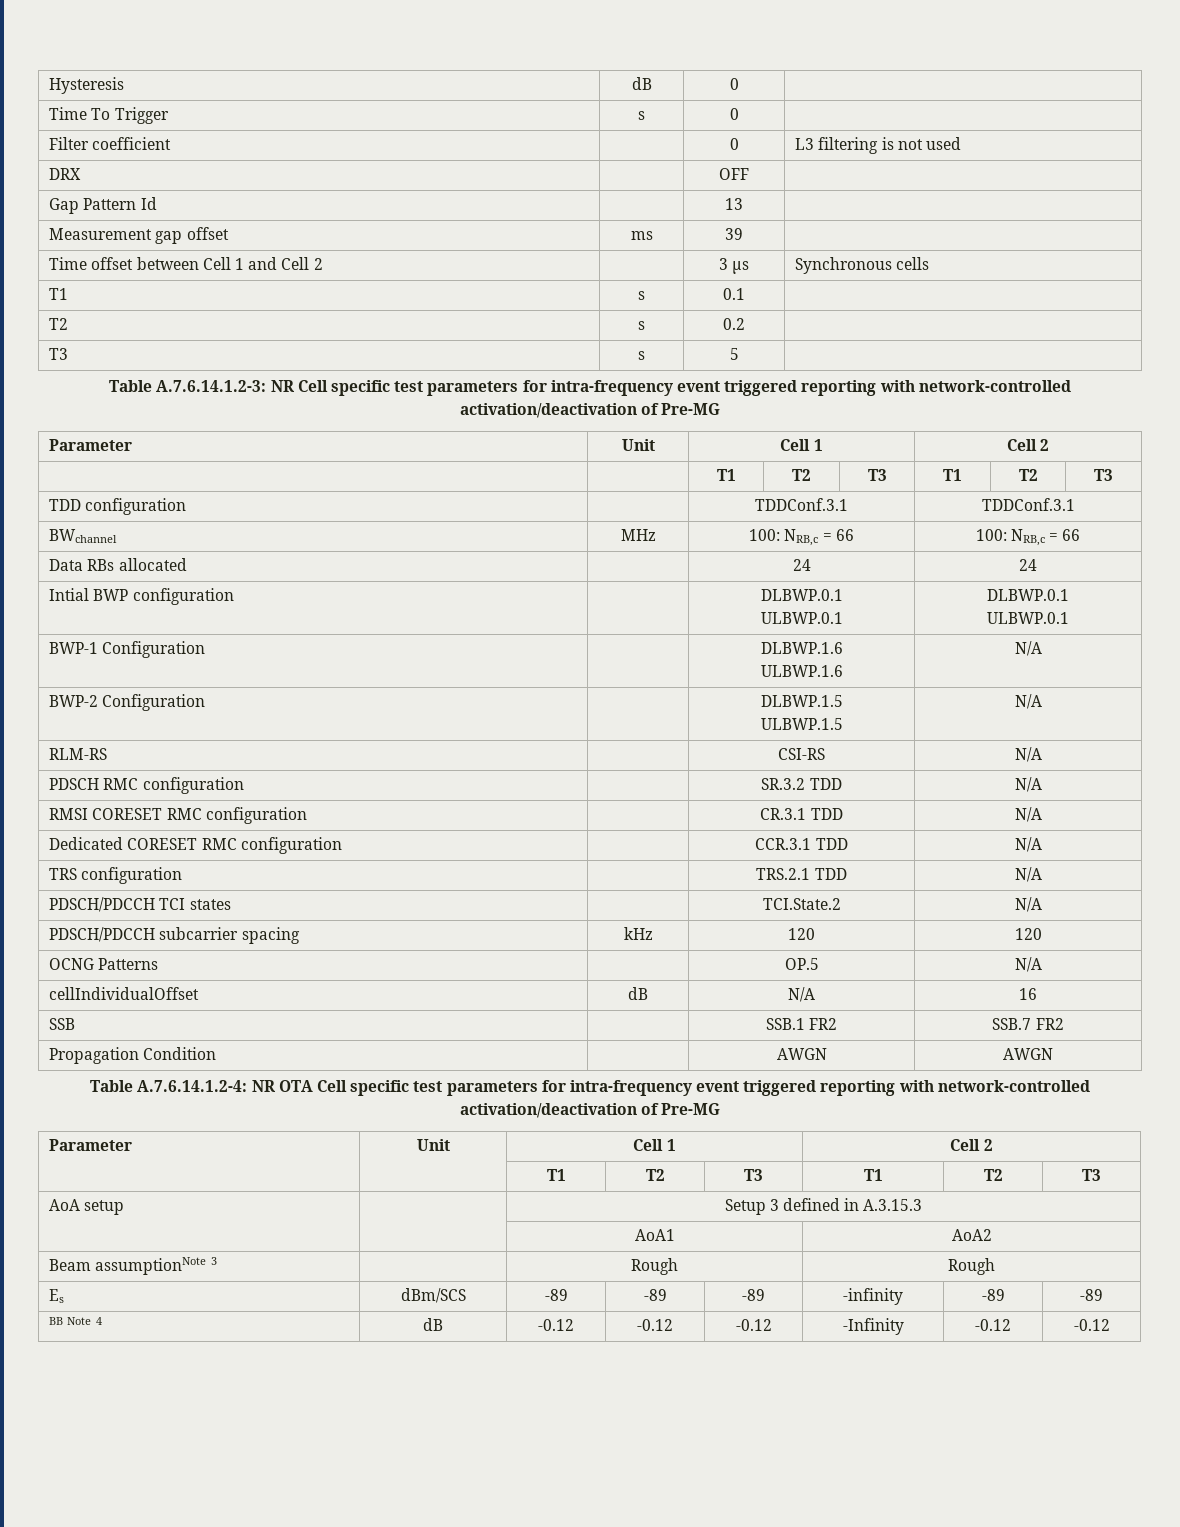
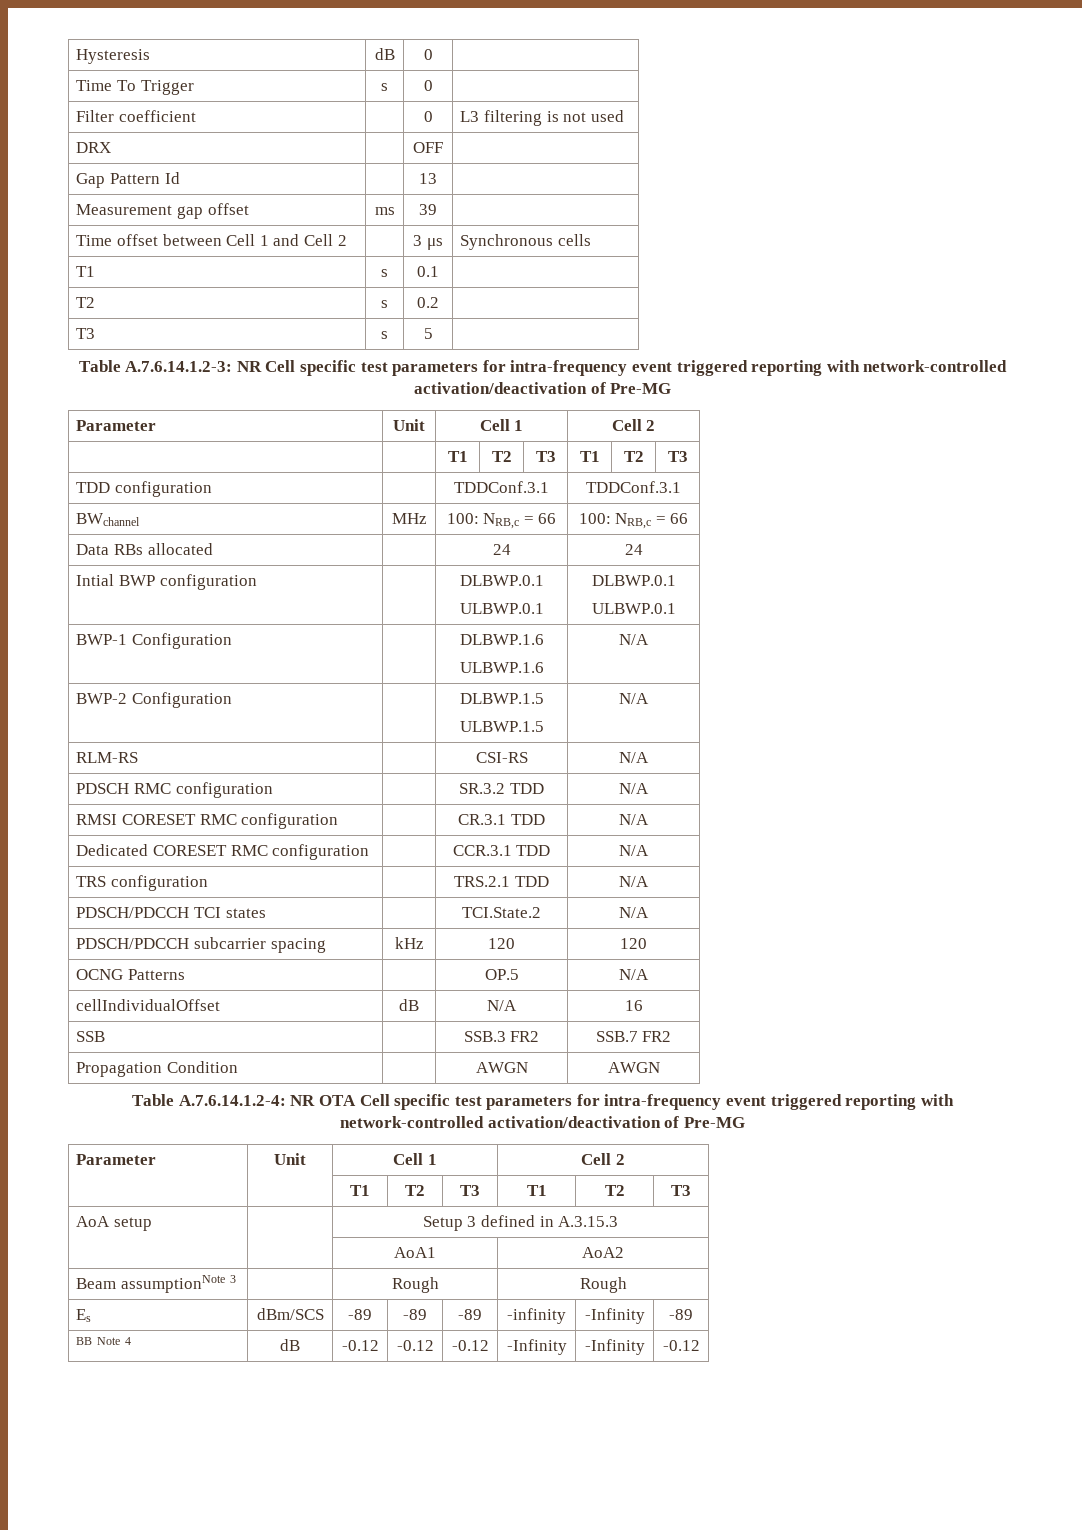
- SSB | | SSB.1 FR2 | SSB.7 FR2
+ SSB | | SSB.3 FR2 | SSB.7 FR2
- Es | dBm/SCS | -89 | -89 | -89 | -infinity | -89 | -89
+ Es | dBm/SCS | -89 | -89 | -89 | -infinity | -Infinity | -89
- BB Note 4 | dB | -0.12 | -0.12 | -0.12 | -Infinity | -0.12 | -0.12
+ BB Note 4 | dB | -0.12 | -0.12 | -0.12 | -Infinity | -Infinity | -0.12

